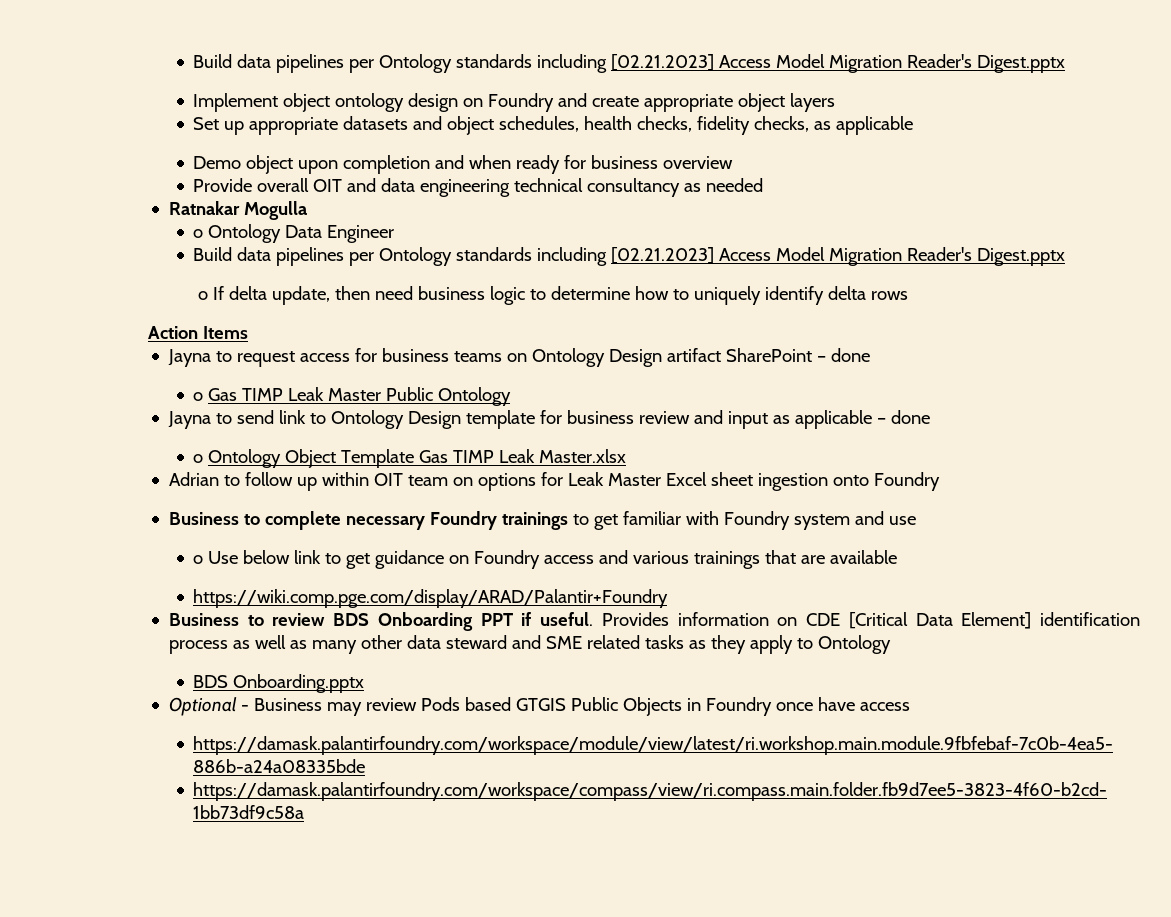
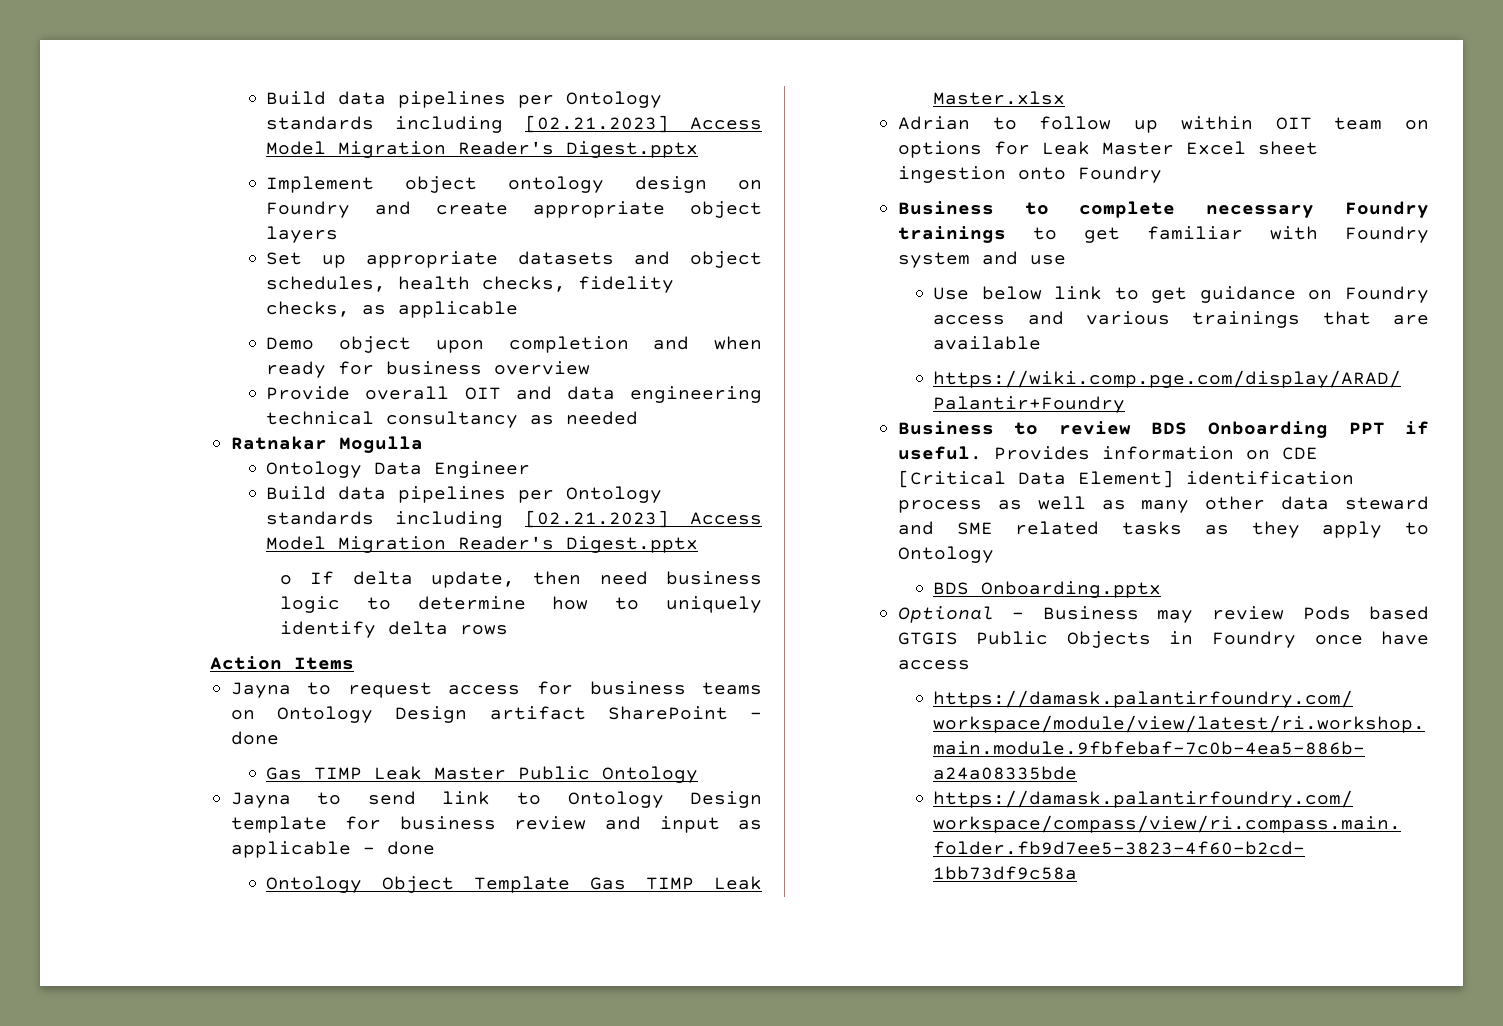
- o Ontology Data Engineer
+ Ontology Data Engineer
- o Gas TIMP Leak Master Public Ontology
+ Gas TIMP Leak Master Public Ontology
- o Ontology Object Template Gas TIMP Leak Master.xlsx
+ Ontology Object Template Gas TIMP Leak Master.xlsx
- o Use below link to get guidance on Foundry access and various trainings that are available
+ Use below link to get guidance on Foundry access and various trainings that are available

